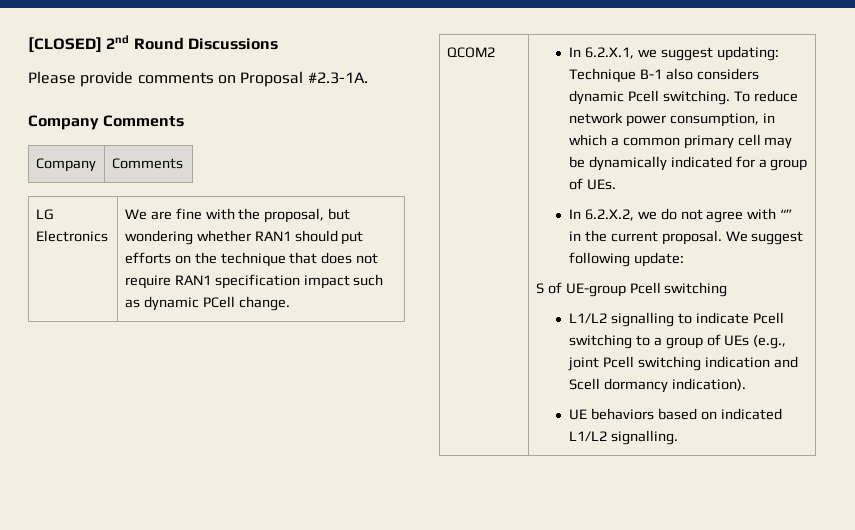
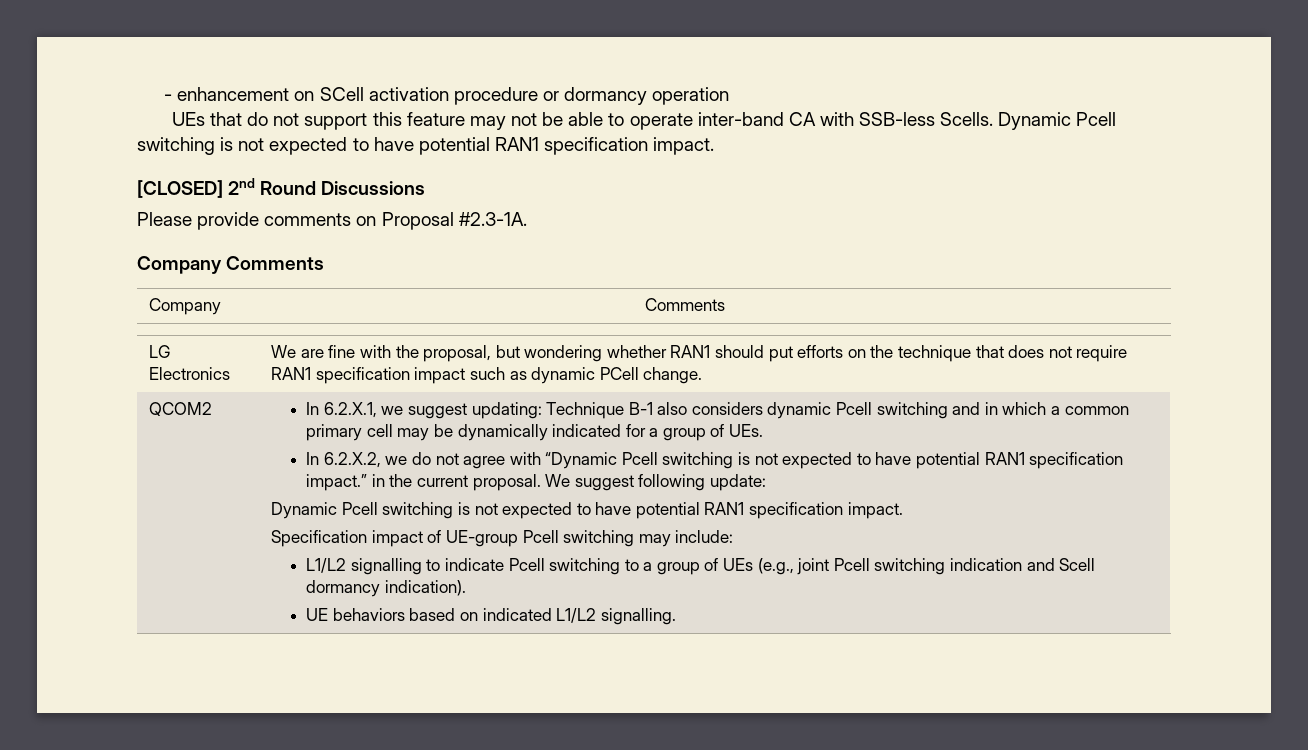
+ - enhancement on SCell activation procedure or dormancy operation
+ UEs that do not support this feature may not be able to operate inter-band CA with SSB-less Scells. Dynamic Pcell switching is not expected to have potential RAN1 specification impact.
- In 6.2.X.1, we suggest updating: Technique B-1 also considers dynamic Pcell switching. To reduce network power consumption, in which a common primary cell may be dynamically indicated for a group of UEs.
+ In 6.2.X.1, we suggest updating: Technique B-1 also considers dynamic Pcell switching and in which a common primary cell may be dynamically indicated for a group of UEs.
- In 6.2.X.2, we do not agree with “” in the current proposal.
+ In 6.2.X.2, we do not agree with “Dynamic Pcell switching is not expected to have potential RAN1 specification impact.” in the current proposal.
  We suggest following update:
- S of UE-group Pcell switching
+ Dynamic Pcell switching is not expected to have potential RAN1 specification impact.
+ Specification impact of UE-group Pcell switching may include:

